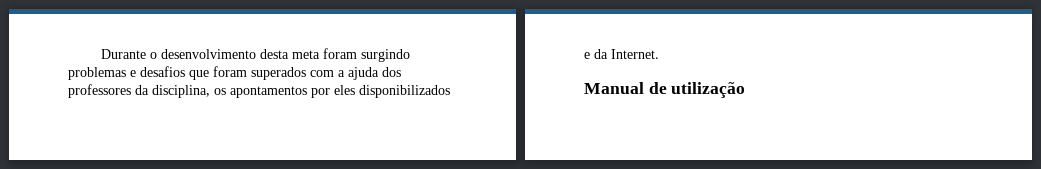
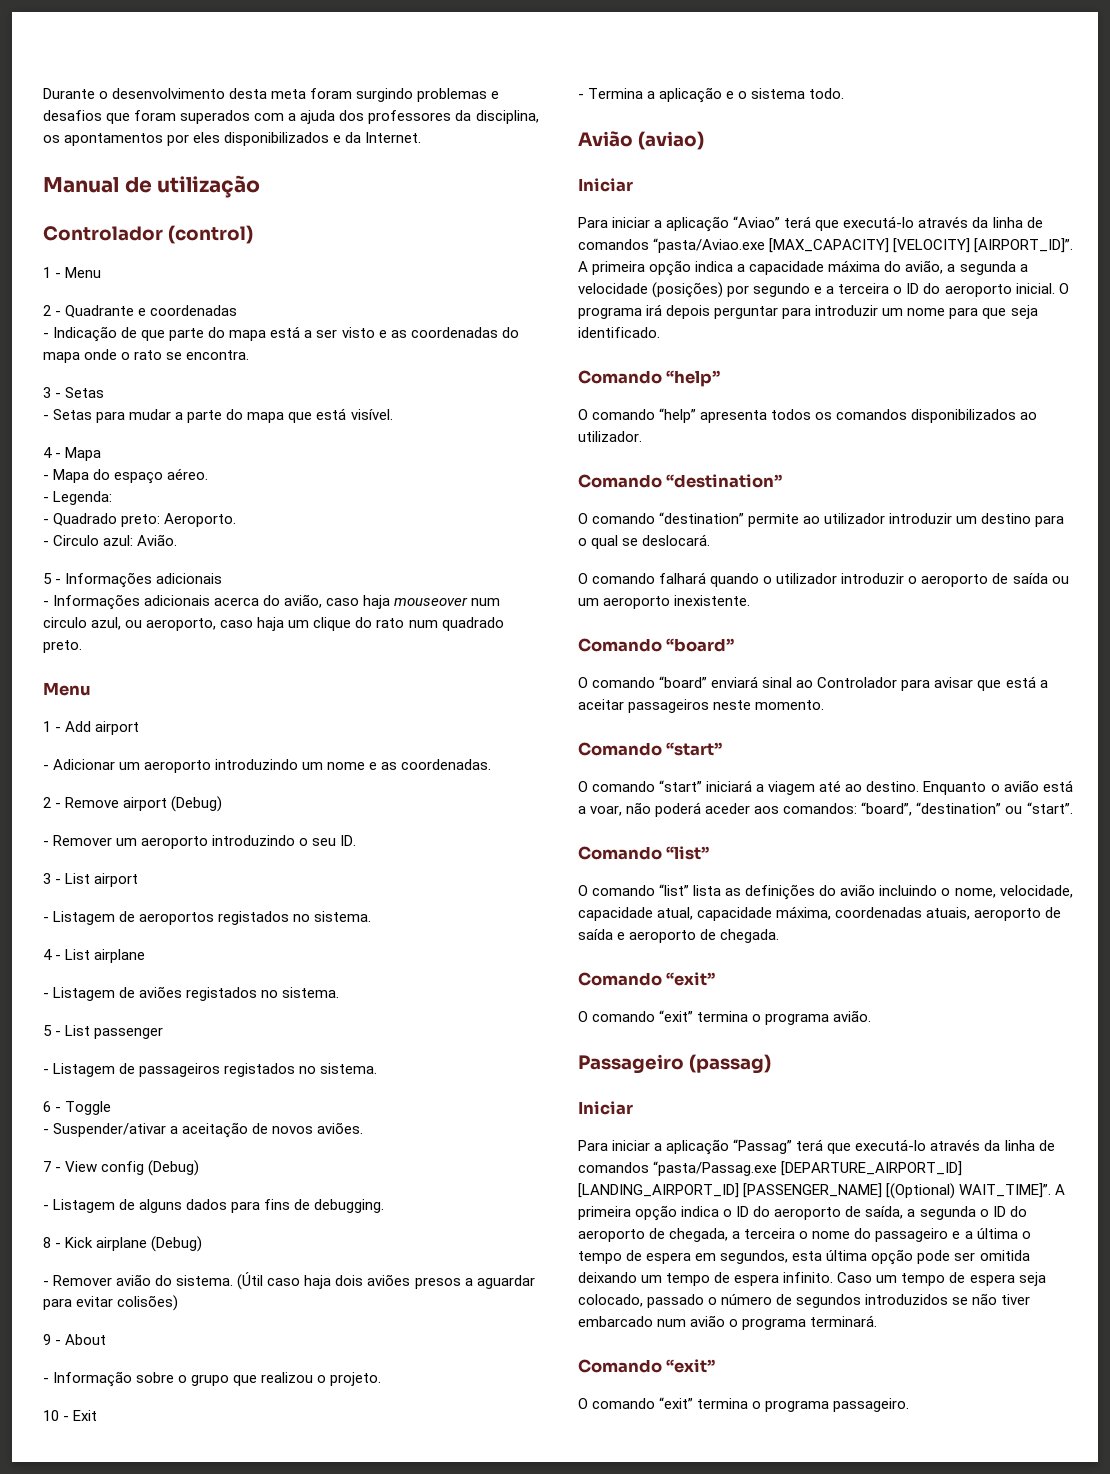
+ Controlador (control)
+ 1 - Menu
+ 2 - Quadrante e coordenadas
+ - Indicação de que parte do mapa está a ser visto e as coordenadas do mapa onde o rato se encontra.
+ 3 - Setas
+ - Setas para mudar a parte do mapa que está visível.
+ 4 - Mapa
+ - Mapa do espaço aéreo.
+ - Legenda:
+ - Quadrado preto: Aeroporto.
+ - Circulo azul: Avião.
+ 5 - Informações adicionais
+ - Informações adicionais acerca do avião, caso haja mouseover num circulo azul, ou aeroporto, caso haja um clique do rato num quadrado preto.
+ Menu
+ 1 - Add airport
+ - Adicionar um aeroporto introduzindo um nome e as coordenadas.
+ 2 - Remove airport (Debug)
+ - Remover um aeroporto introduzindo o seu ID.
+ 3 - List airport
+ - Listagem de aeroportos registados no sistema.
+ 4 - List airplane
+ - Listagem de aviões registados no sistema.
+ 5 - List passenger
+ - Listagem de passageiros registados no sistema.
+ 6 - Toggle
+ - Suspender/ativar a aceitação de novos aviões.
+ 7 - View config (Debug)
+ - Listagem de alguns dados para fins de debugging.
+ 8 - Kick airplane (Debug)
+ - Remover avião do sistema. (Útil caso haja dois aviões presos a aguardar para evitar colisões)
+ 9 - About
+ - Informação sobre o grupo que realizou o projeto.
+ 10 - Exit
+ - Termina a aplicação e o sistema todo.
+ Avião (aviao)
+ Iniciar
+ Para iniciar a aplicação “Aviao” terá que executá-lo através da linha de comandos “pasta/Aviao.exe [MAX_CAPACITY] [VELOCITY] [AIRPORT_ID]”. A primeira opção indica a capacidade máxima do avião, a segunda a velocidade (posições) por segundo e a terceira o ID do aeroporto inicial. O programa irá depois perguntar para introduzir um nome para que seja identificado.
+ Comando “help”
+ O comando “help” apresenta todos os comandos disponibilizados ao utilizador.
+ Comando “destination”
+ O comando “destination” permite ao utilizador introduzir um destino para o qual se deslocará.
+ O comando falhará quando o utilizador introduzir o aeroporto de saída ou um aeroporto inexistente.
+ Comando “board”
+ O comando “board” enviará sinal ao Controlador para avisar que está a aceitar passageiros neste momento.
+ Comando “start”
+ O comando “start” iniciará a viagem até ao destino. Enquanto o avião está a voar, não poderá aceder aos comandos: “board”, “destination” ou “start”.
+ Comando “list”
+ O comando “list” lista as definições do avião incluindo o nome, velocidade, capacidade atual, capacidade máxima, coordenadas atuais, aeroporto de saída e aeroporto de chegada.
+ Comando “exit”
+ O comando “exit” termina o programa avião.
+ Passageiro (passag)
+ Iniciar
+ Para iniciar a aplicação “Passag” terá que executá-lo através da linha de comandos “pasta/Passag.exe [DEPARTURE_AIRPORT_ID] [LANDING_AIRPORT_ID] [PASSENGER_NAME] [(Optional) WAIT_TIME]”. A primeira opção indica o ID do aeroporto de saída, a segunda o ID do aeroporto de chegada, a terceira o nome do passageiro e a última o tempo de espera em segundos, esta última opção pode ser omitida deixando um tempo de espera infinito. Caso um tempo de espera seja colocado, passado o número de segundos introduzidos se não tiver embarcado num avião o programa terminará.
+ Comando “exit”
+ O comando “exit” termina o programa passageiro.

